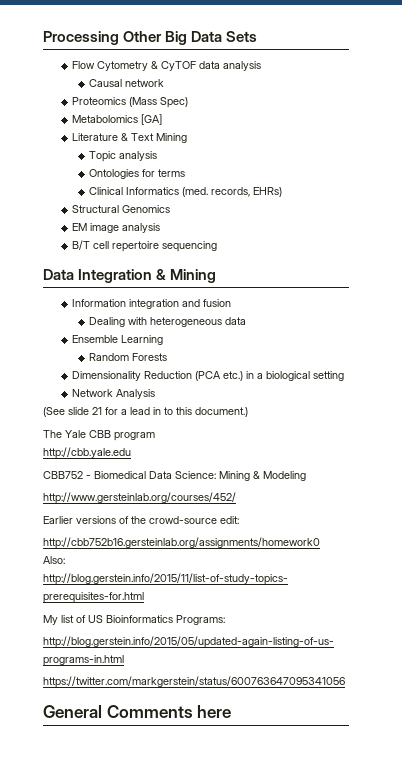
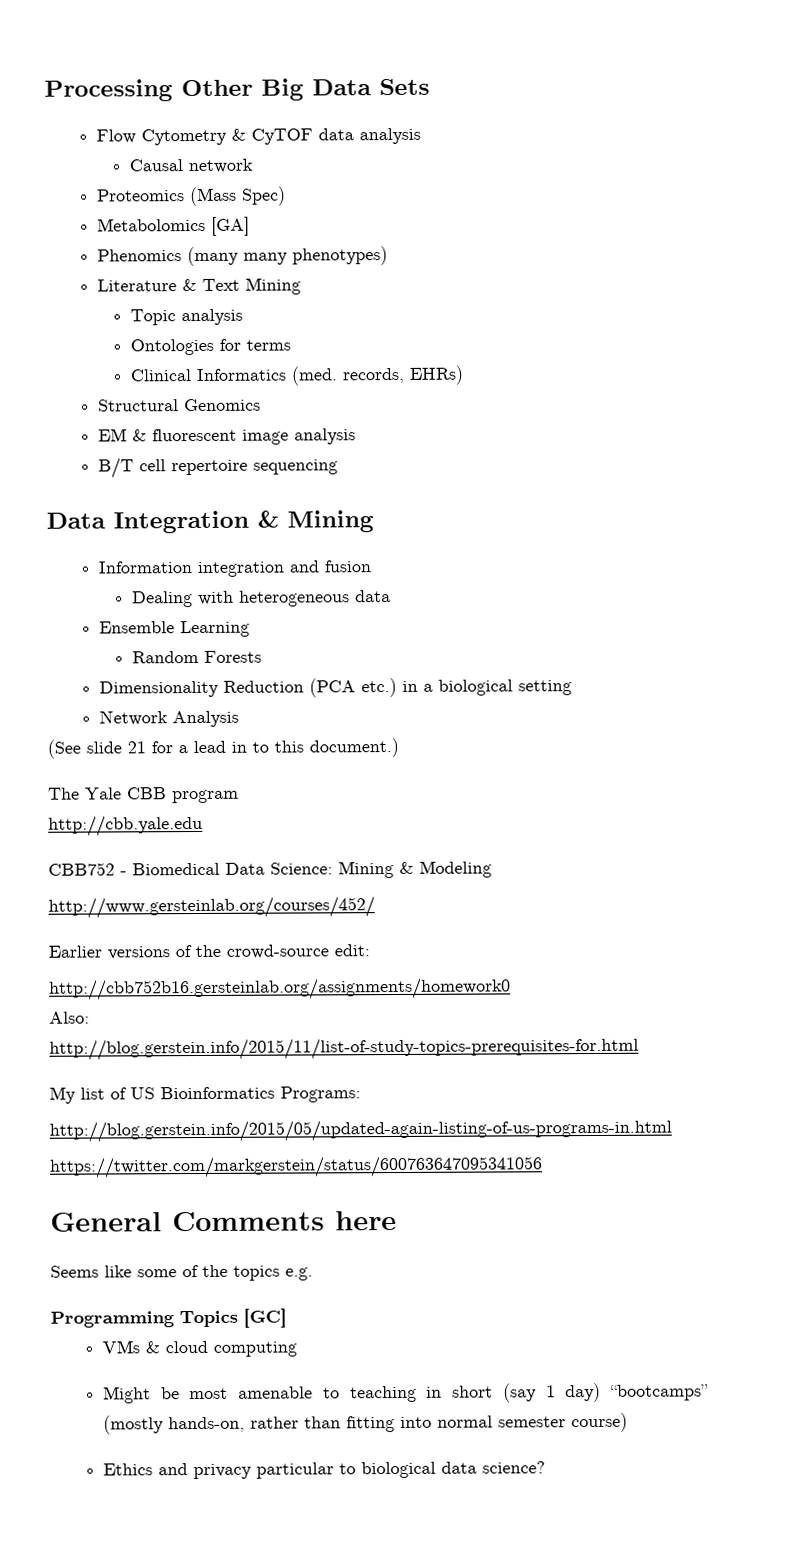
+ Phenomics (many many phenotypes)
- EM image analysis
+ EM & fluorescent image analysis
+ Seems like some of the topics e.g.
+ Programming Topics [GC]
+ VMs & cloud computing
+ Might be most amenable to teaching in short (say 1 day) “bootcamps” (mostly hands-on, rather than fitting into normal semester course)
+ Ethics and privacy particular to biological data science?

